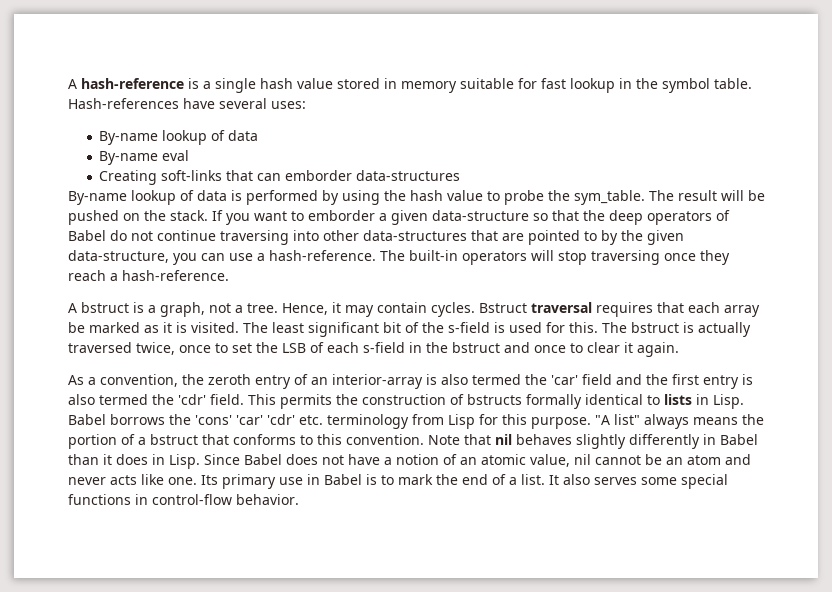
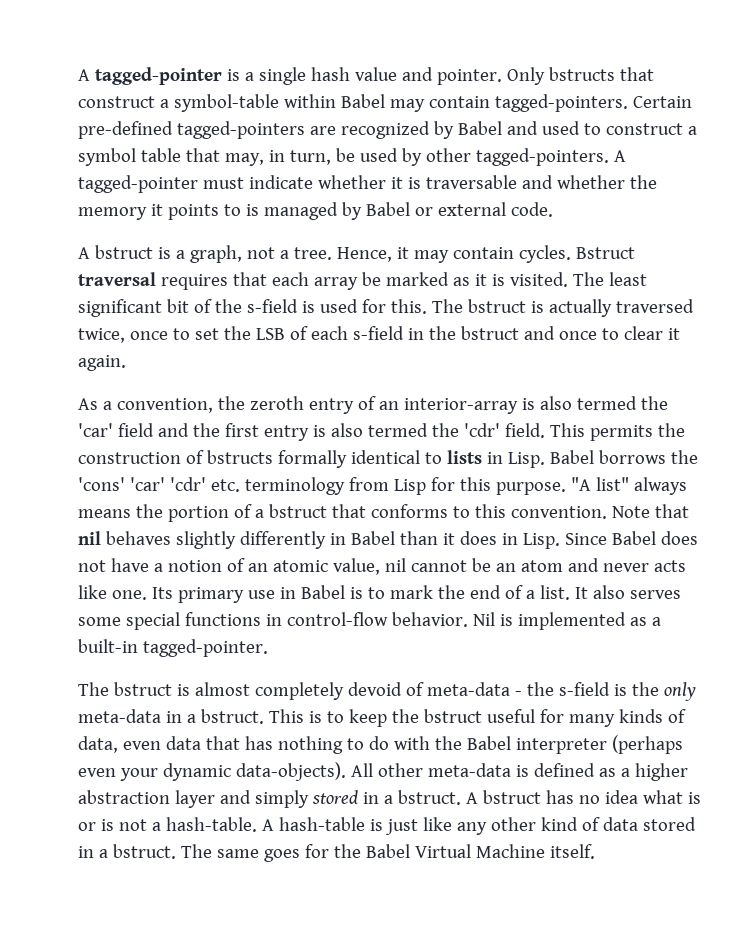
- A hash-reference is a single hash value stored in memory suitable for fast lookup in the symbol table. Hash-references have several uses:
- By-name lookup of data
- By-name eval
- Creating soft-links that can emborder data-structures
- By-name lookup of data is performed by using the hash value to probe the sym_table. The result will be pushed on the stack. If you want to emborder a given data-structure so that the deep operators of Babel do not continue traversing into other data-structures that are pointed to by the given data-structure, you can use a hash-reference. The built-in operators will stop traversing once they reach a hash-reference.
+ A tagged-pointer is a single hash value and pointer. Only bstructs that construct a symbol-table within Babel may contain tagged-pointers. Certain pre-defined tagged-pointers are recognized by Babel and used to construct a symbol table that may, in turn, be used by other tagged-pointers. A tagged-pointer must indicate whether it is traversable and whether the memory it points to is managed by Babel or external code.
+ Nil is implemented as a built-in tagged-pointer.
+ The bstruct is almost completely devoid of meta-data - the s-field is the only meta-data in a bstruct. This is to keep the bstruct useful for many kinds of data, even data that has nothing to do with the Babel interpreter (perhaps even your dynamic data-objects). All other meta-data is defined as a higher abstraction layer and simply stored in a bstruct. A bstruct has no idea what is or is not a hash-table. A hash-table is just like any other kind of data stored in a bstruct. The same goes for the Babel Virtual Machine itself.

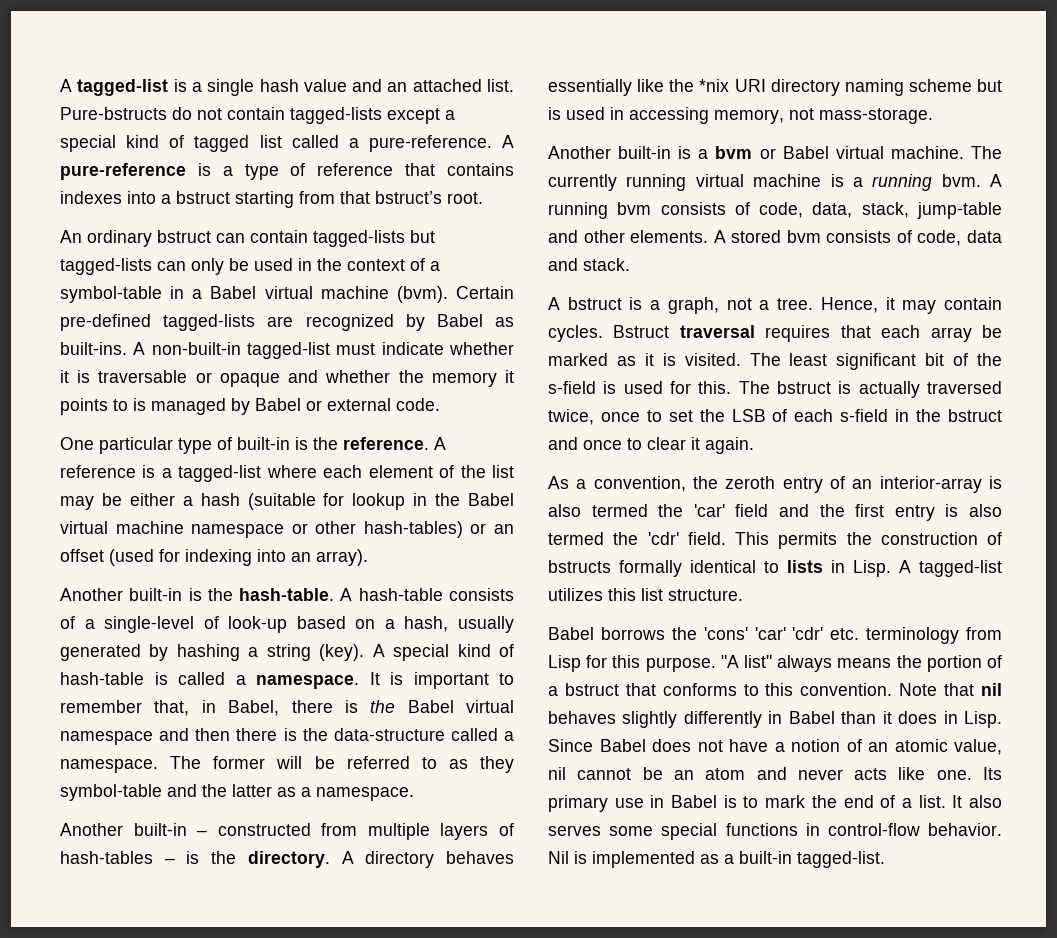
- A tagged-pointer is a single hash value and pointer. Only bstructs that construct a symbol-table within Babel may contain tagged-pointers.
+ A tagged-list is a single hash value and an attached list. Pure-bstructs do not contain tagged-lists except a special kind of tagged list called a pure-reference. A pure-reference is a type of reference that contains indexes into a bstruct starting from that bstruct’s root.
+ An ordinary bstruct can contain tagged-lists but tagged-lists can only be used in the context of a symbol-table in a Babel virtual machine (bvm).
- Certain pre-defined tagged-pointers are recognized by Babel and used to construct a symbol table that may, in turn, be used by other tagged-pointers. A tagged-pointer must indicate whether it is traversable and whether the memory it points to is managed by Babel or external code.
+ Certain pre-defined tagged-lists are recognized by Babel as built-ins. A non-built-in tagged-list must indicate whether it is traversable or opaque and whether the memory it points to is managed by Babel or external code.
+ One particular type of built-in is the reference. A reference is a tagged-list where each element of the list may be either a hash (suitable for lookup in the Babel virtual machine namespace or other hash-tables) or an offset (used for indexing into an array).
+ Another built-in is the hash-table. A hash-table consists of a single-level of look-up based on a hash, usually generated by hashing a string (key). A special kind of hash-table is called a namespace. It is important to remember that, in Babel, there is the Babel virtual namespace and then there is the data-structure called a namespace. The former will be referred to as they symbol-table and the latter as a namespace.
+ Another built-in – constructed from multiple layers of hash-tables – is the directory. A directory behaves essentially like the *nix URI directory naming scheme but is used in accessing memory, not mass-storage.
+ Another built-in is a bvm or Babel virtual machine. The currently running virtual machine is a running bvm. A running bvm consists of code, data, stack, jump-table and other elements. A stored bvm consists of code, data and stack.
- This permits the construction of bstructs formally identical to lists in Lisp. Babel borrows the 'cons' 'car' 'cdr' etc. terminology from Lisp for this purpose.
+ This permits the construction of bstructs formally identical to lists in Lisp. A tagged-list utilizes this list structure.
+ Babel borrows the 'cons' 'car' 'cdr' etc. terminology from Lisp for this purpose.
- Nil is implemented as a built-in tagged-pointer.
- The bstruct is almost completely devoid of meta-data - the s-field is the only meta-data in a bstruct. This is to keep the bstruct useful for many kinds of data, even data that has nothing to do with the Babel interpreter (perhaps even your dynamic data-objects). All other meta-data is defined as a higher abstraction layer and simply stored in a bstruct. A bstruct has no idea what is or is not a hash-table. A hash-table is just like any other kind of data stored in a bstruct. The same goes for the Babel Virtual Machine itself.
+ Nil is implemented as a built-in tagged-list.

